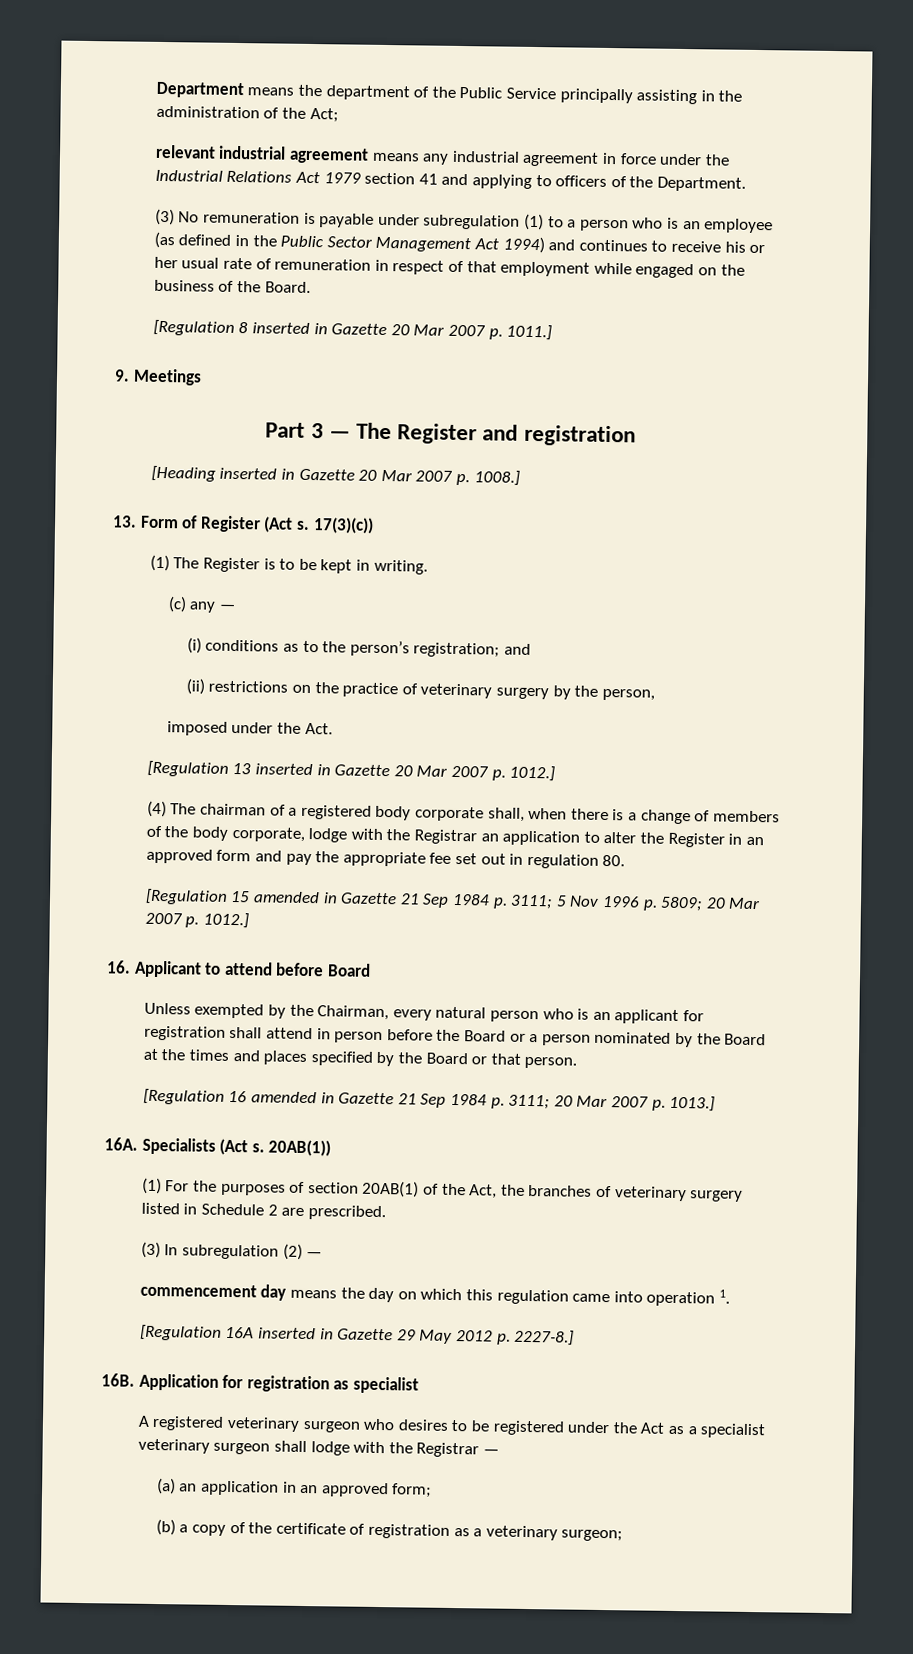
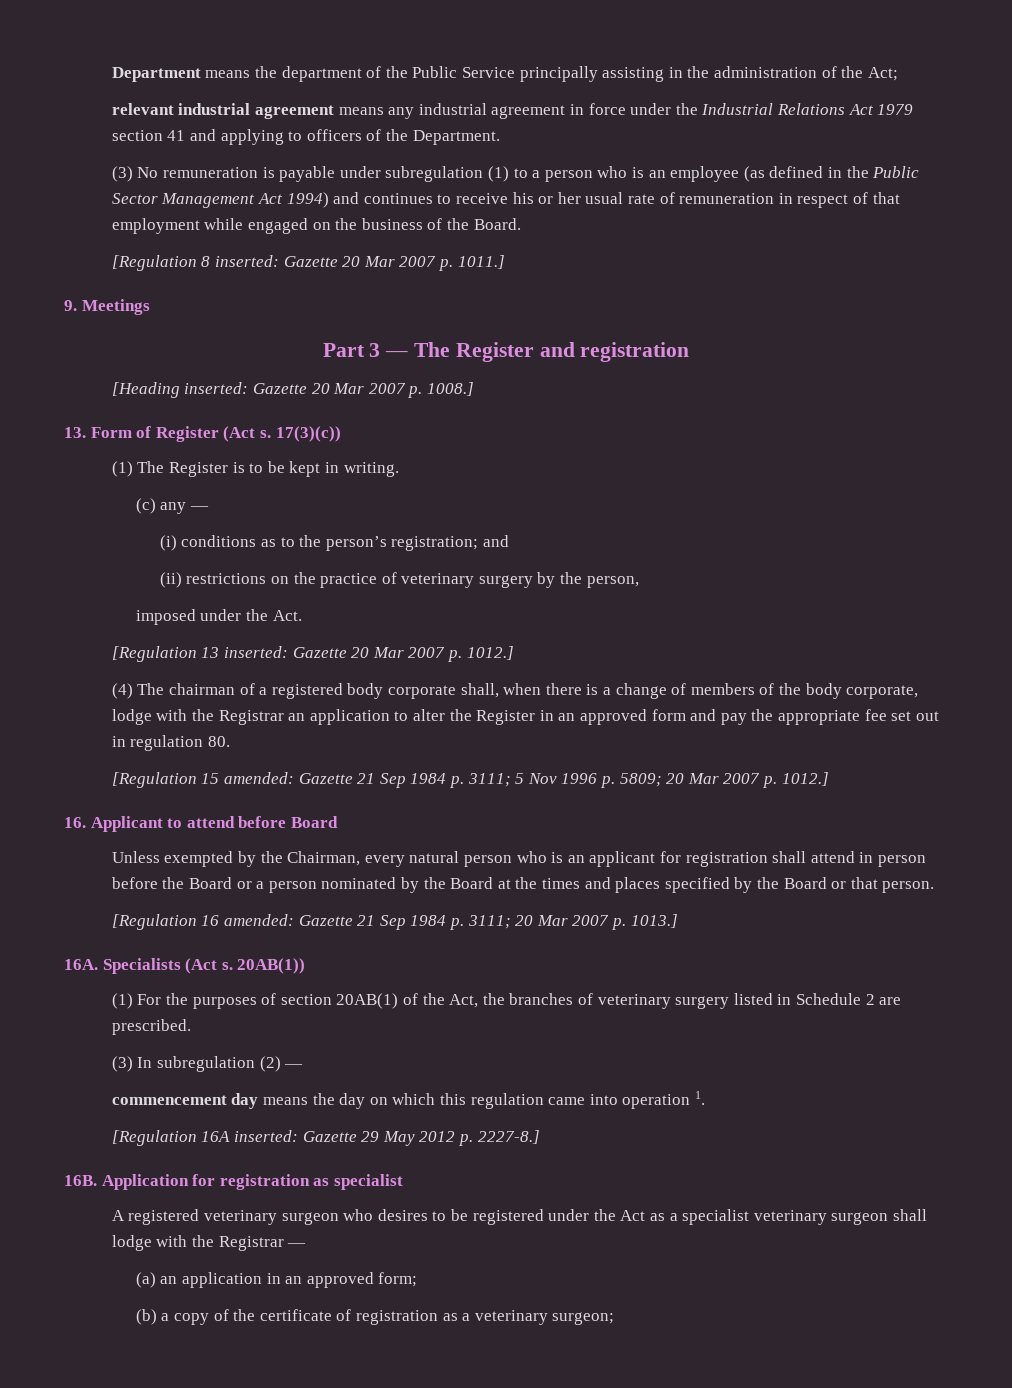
- [Regulation 8 inserted in Gazette 20 Mar 2007 p. 1011.]
+ [Regulation 8 inserted: Gazette 20 Mar 2007 p. 1011.]
- [Heading inserted in Gazette 20 Mar 2007 p. 1008.]
+ [Heading inserted: Gazette 20 Mar 2007 p. 1008.]
- [Regulation 13 inserted in Gazette 20 Mar 2007 p. 1012.]
+ [Regulation 13 inserted: Gazette 20 Mar 2007 p. 1012.]
- [Regulation 15 amended in Gazette 21 Sep 1984 p. 3111; 5 Nov 1996 p. 5809; 20 Mar 2007 p. 1012.]
+ [Regulation 15 amended: Gazette 21 Sep 1984 p. 3111; 5 Nov 1996 p. 5809; 20 Mar 2007 p. 1012.]
- [Regulation 16 amended in Gazette 21 Sep 1984 p. 3111; 20 Mar 2007 p. 1013.]
+ [Regulation 16 amended: Gazette 21 Sep 1984 p. 3111; 20 Mar 2007 p. 1013.]
- [Regulation 16A inserted in Gazette 29 May 2012 p. 2227-8.]
+ [Regulation 16A inserted: Gazette 29 May 2012 p. 2227-8.]

